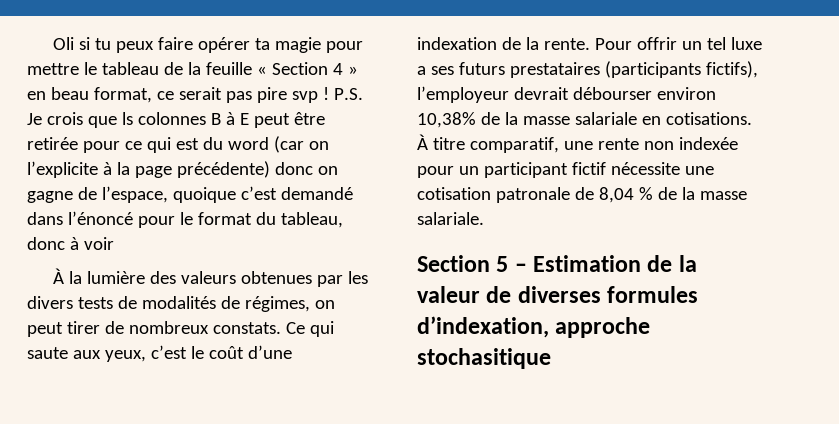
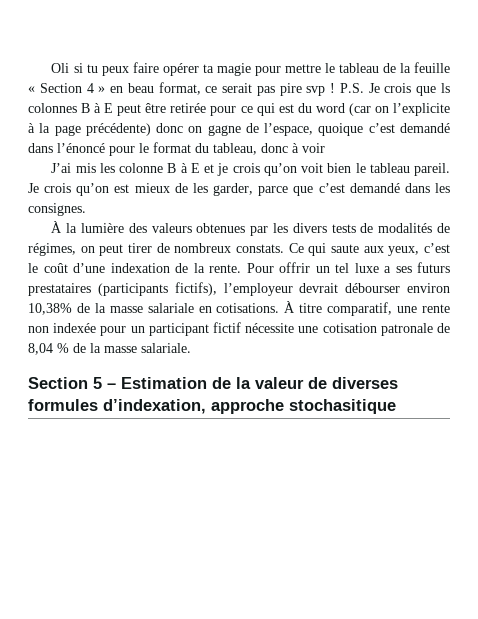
+ J’ai mis les colonne B à E et je crois qu’on voit bien le tableau pareil. Je crois qu’on est mieux de les garder, parce que c’est demandé dans les consignes.

